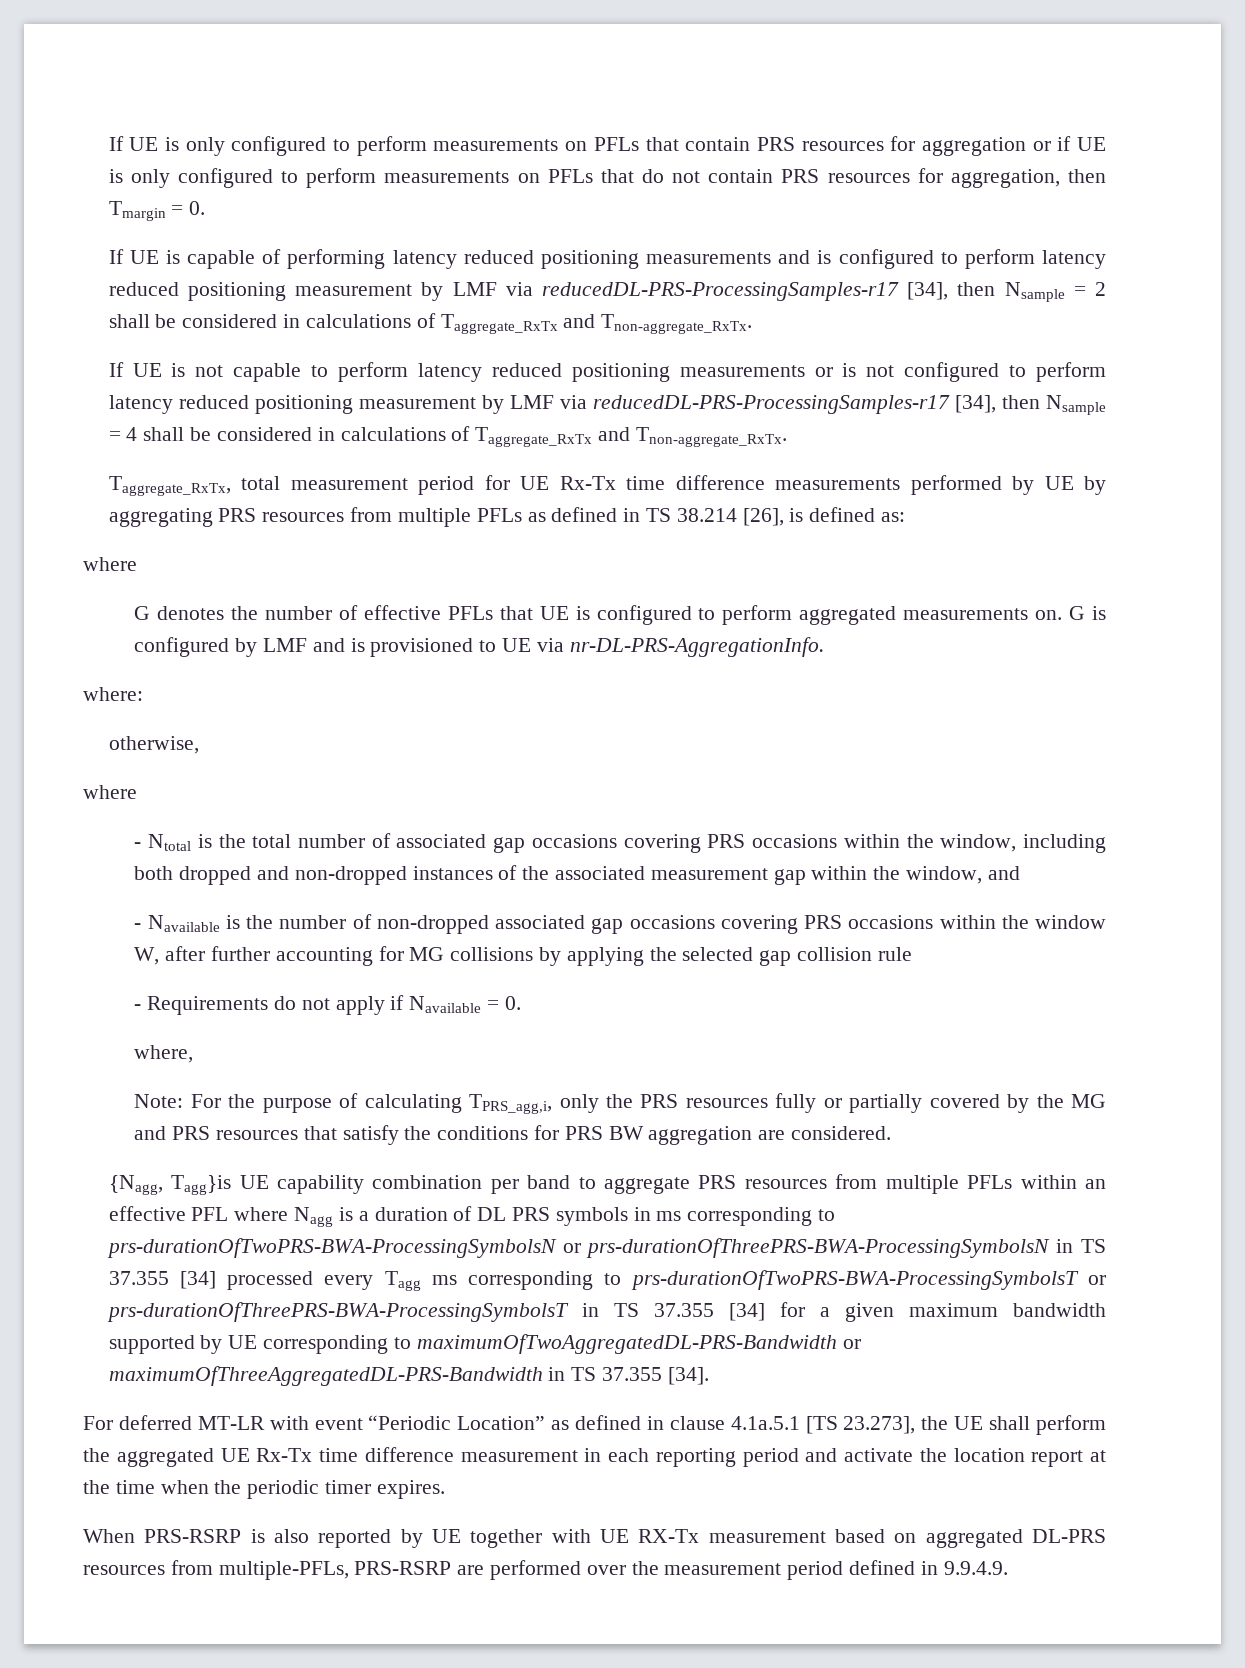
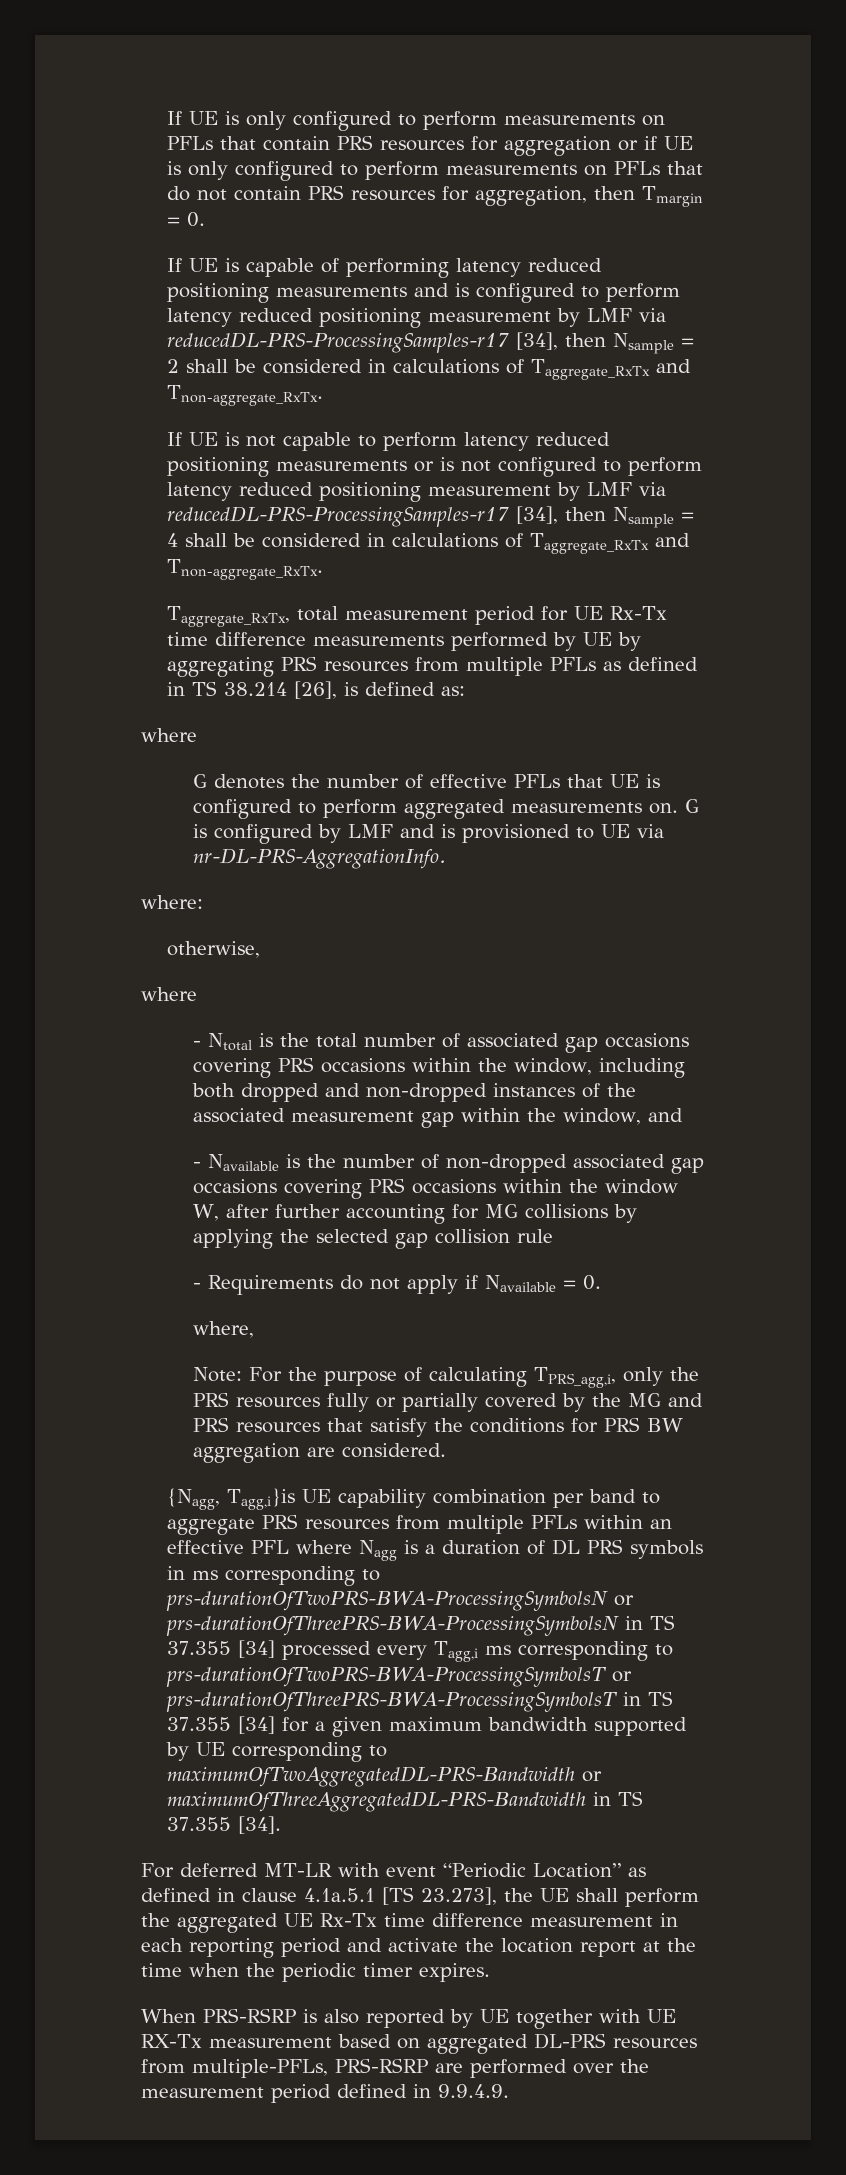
- {Nagg, Tagg}is UE capability combination per band to aggregate PRS resources from multiple PFLs within an effective PFL where Nagg is a duration of DL PRS symbols in ms corresponding to prs-durationOfTwoPRS-BWA-ProcessingSymbolsN or prs-durationOfThreePRS-BWA-ProcessingSymbolsN in TS 37.355 [34] processed every Tagg ms corresponding to prs-durationOfTwoPRS-BWA-ProcessingSymbolsT or prs-durationOfThreePRS-BWA-ProcessingSymbolsT in TS 37.355 [34] for a given maximum bandwidth supported by UE corresponding to maximumOfTwoAggregatedDL-PRS-Bandwidth or maximumOfThreeAggregatedDL-PRS-Bandwidth in TS 37.355 [34].
+ {Nagg, Tagg,i}is UE capability combination per band to aggregate PRS resources from multiple PFLs within an effective PFL where Nagg is a duration of DL PRS symbols in ms corresponding to prs-durationOfTwoPRS-BWA-ProcessingSymbolsN or prs-durationOfThreePRS-BWA-ProcessingSymbolsN in TS 37.355 [34] processed every Tagg,i ms corresponding to prs-durationOfTwoPRS-BWA-ProcessingSymbolsT or prs-durationOfThreePRS-BWA-ProcessingSymbolsT in TS 37.355 [34] for a given maximum bandwidth supported by UE corresponding to maximumOfTwoAggregatedDL-PRS-Bandwidth or maximumOfThreeAggregatedDL-PRS-Bandwidth in TS 37.355 [34].

